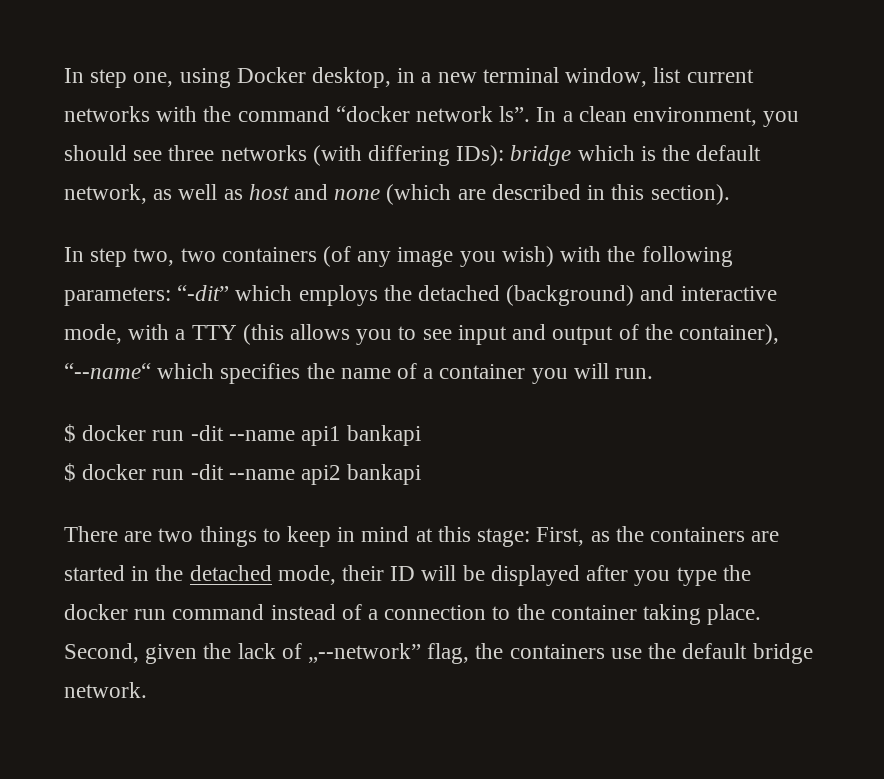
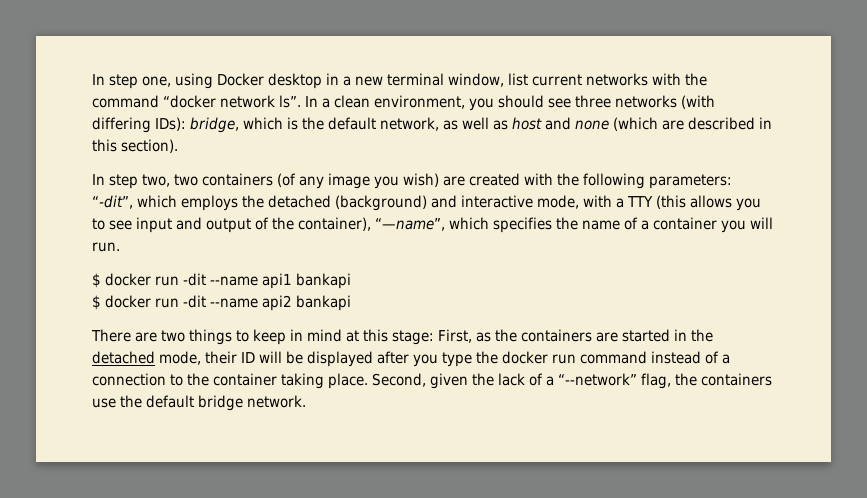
- In step one, using Docker desktop, in a new terminal window, list current networks with the command “docker network ls”.
+ In step one, using Docker desktop in a new terminal window, list current networks with the command “docker network ls”.
- In a clean environment, you should see three networks (with differing IDs): bridge which is the default network, as well as host and none (which are described in this section).
+ In a clean environment, you should see three networks (with differing IDs): bridge, which is the default network, as well as host and none (which are described in this section).
- In step two, two containers (of any image you wish) with the following parameters: “-dit” which employs the detached (background) and interactive mode, with a TTY (this allows you to see input and output of the container), “--name“ which specifies the name of a container you will run.
+ In step two, two containers (of any image you wish) are created with the following parameters: “-dit”, which employs the detached (background) and interactive mode, with a TTY (this allows you to see input and output of the container), “—name”, which specifies the name of a container you will run.
- Second, given the lack of „--network” flag, the containers use the default bridge network.
+ Second, given the lack of a “--network” flag, the containers use the default bridge network.

